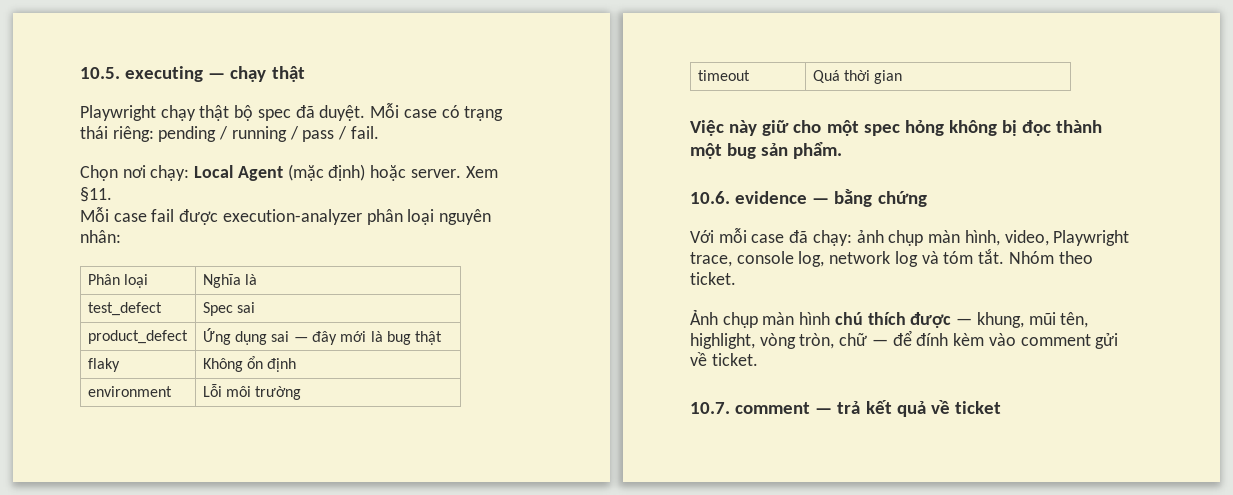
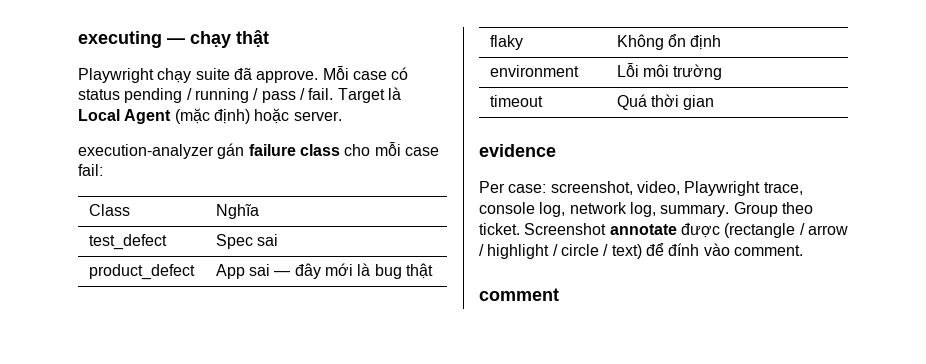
- 10.5. executing — chạy thật
+ executing — chạy thật
- Playwright chạy thật bộ spec đã duyệt. Mỗi case có trạng thái riêng: pending / running / pass / fail.
- Chọn nơi chạy: Local Agent (mặc định) hoặc server. Xem §11.
- Mỗi case fail được execution-analyzer phân loại nguyên nhân:
- Phân loại | Nghĩa là
+ Playwright chạy suite đã approve. Mỗi case có status pending / running / pass / fail. Target là Local Agent (mặc định) hoặc server.
+ execution-analyzer gán failure class cho mỗi case fail:
+ Class | Nghĩa
- product_defect | Ứng dụng sai — đây mới là bug thật
+ product_defect | App sai — đây mới là bug thật
- Việc này giữ cho một spec hỏng không bị đọc thành một bug sản phẩm.
- 10.6. evidence — bằng chứng
- Với mỗi case đã chạy: ảnh chụp màn hình, video, Playwright trace, console log, network log và tóm tắt. Nhóm theo ticket.
- Ảnh chụp màn hình chú thích được — khung, mũi tên, highlight, vòng tròn, chữ — để đính kèm vào comment gửi về ticket.
- 10.7. comment — trả kết quả về ticket
+ evidence
+ Per case: screenshot, video, Playwright trace, console log, network log, summary. Group theo ticket. Screenshot annotate được (rectangle / arrow / highlight / circle / text) để đính vào comment.
+ comment

